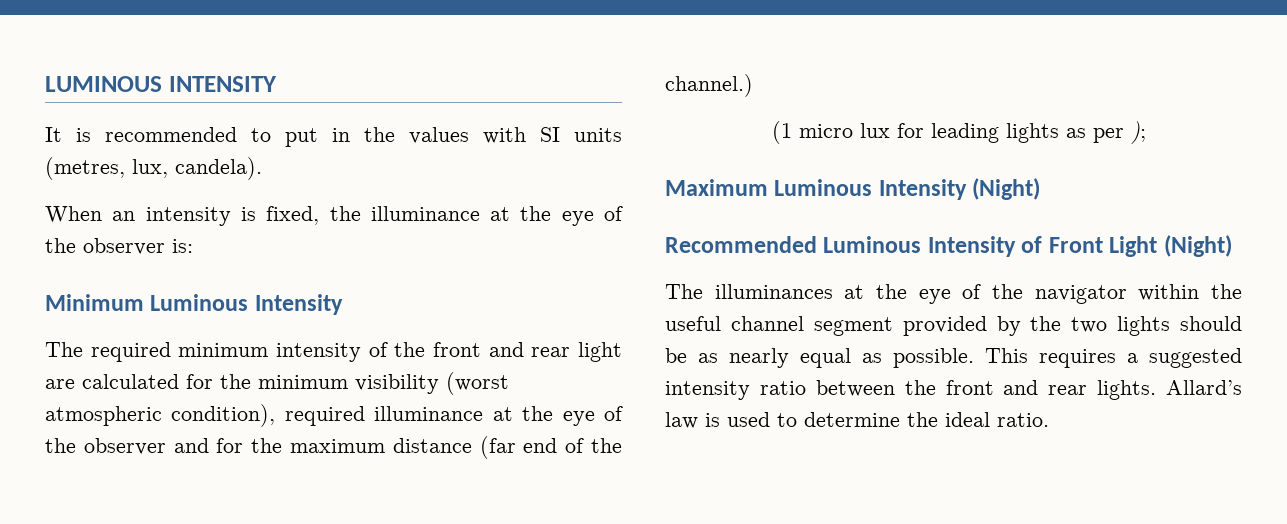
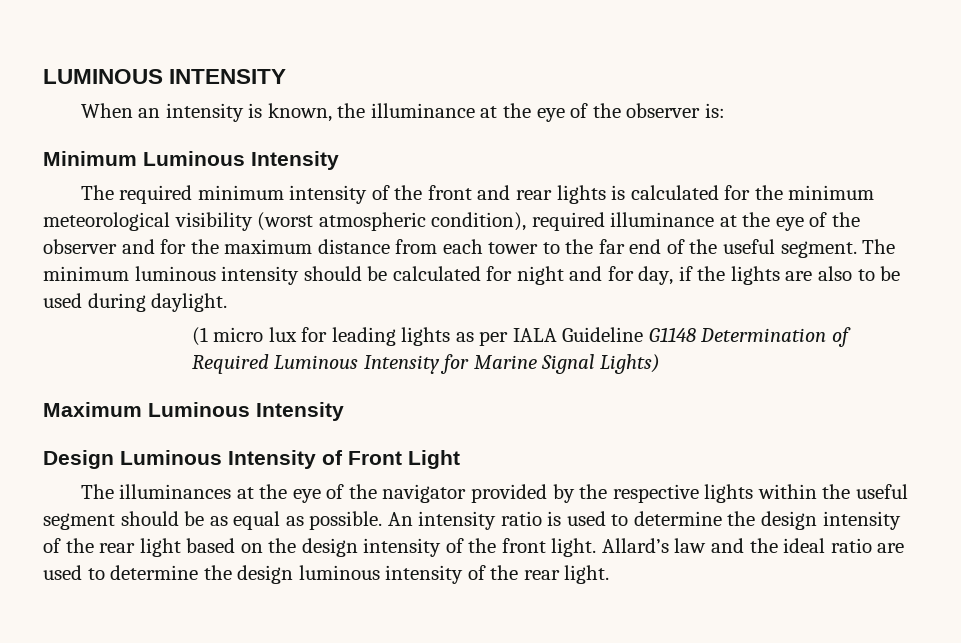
- It is recommended to put in the values with SI units (metres, lux, candela).
- When an intensity is fixed, the illuminance at the eye of the observer is:
+ When an intensity is known, the illuminance at the eye of the observer is:
- The required minimum intensity of the front and rear light are calculated for the minimum visibility (worst atmospheric condition), required illuminance at the eye of the observer and for the maximum distance (far end of the channel.)
+ The required minimum intensity of the front and rear lights is calculated for the minimum meteorological visibility (worst atmospheric condition), required illuminance at the eye of the observer and for the maximum distance from each tower to the far end of the useful segment. The minimum luminous intensity should be calculated for night and for day, if the lights are also to be used during daylight.
- (1 micro lux for leading lights as per );
+ (1 micro lux for leading lights as per IALA Guideline G1148 Determination of Required Luminous Intensity for Marine Signal Lights)
- Maximum Luminous Intensity (Night)
- Recommended Luminous Intensity of Front Light (Night)
+ Maximum Luminous Intensity
+ Design Luminous Intensity of Front Light
- The illuminances at the eye of the navigator within the useful channel segment provided by the two lights should be as nearly equal as possible.
+ The illuminances at the eye of the navigator provided by the respective lights within the useful segment should be as equal as possible.
- This requires a suggested intensity ratio between the front and rear lights. Allard’s law is used to determine the ideal ratio.
+ An intensity ratio is used to determine the design intensity of the rear light based on the design intensity of the front light. Allard’s law and the ideal ratio are used to determine the design luminous intensity of the rear light.

